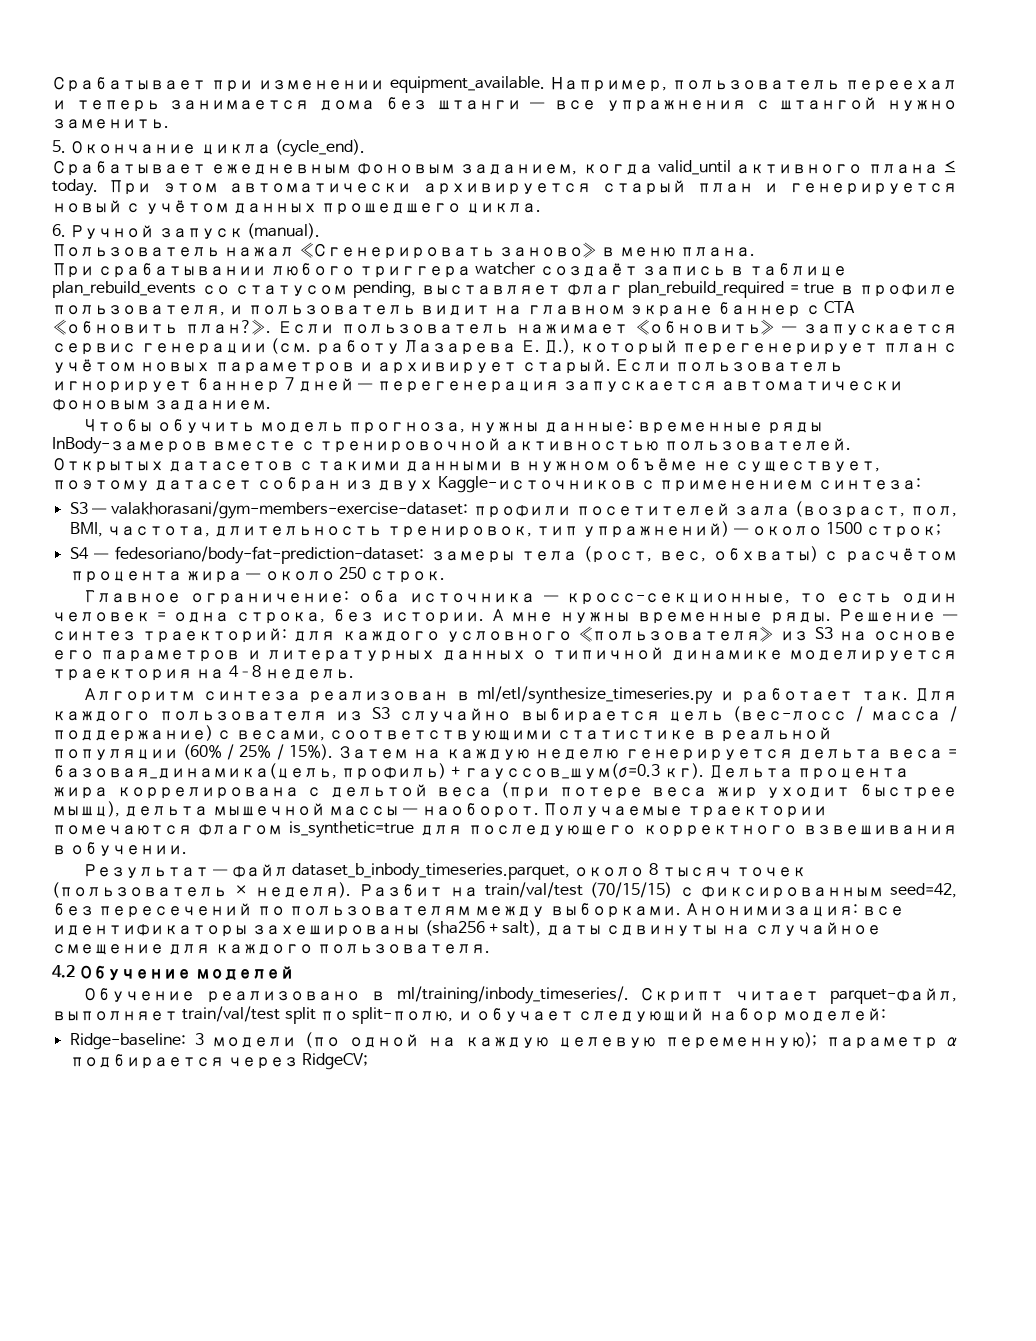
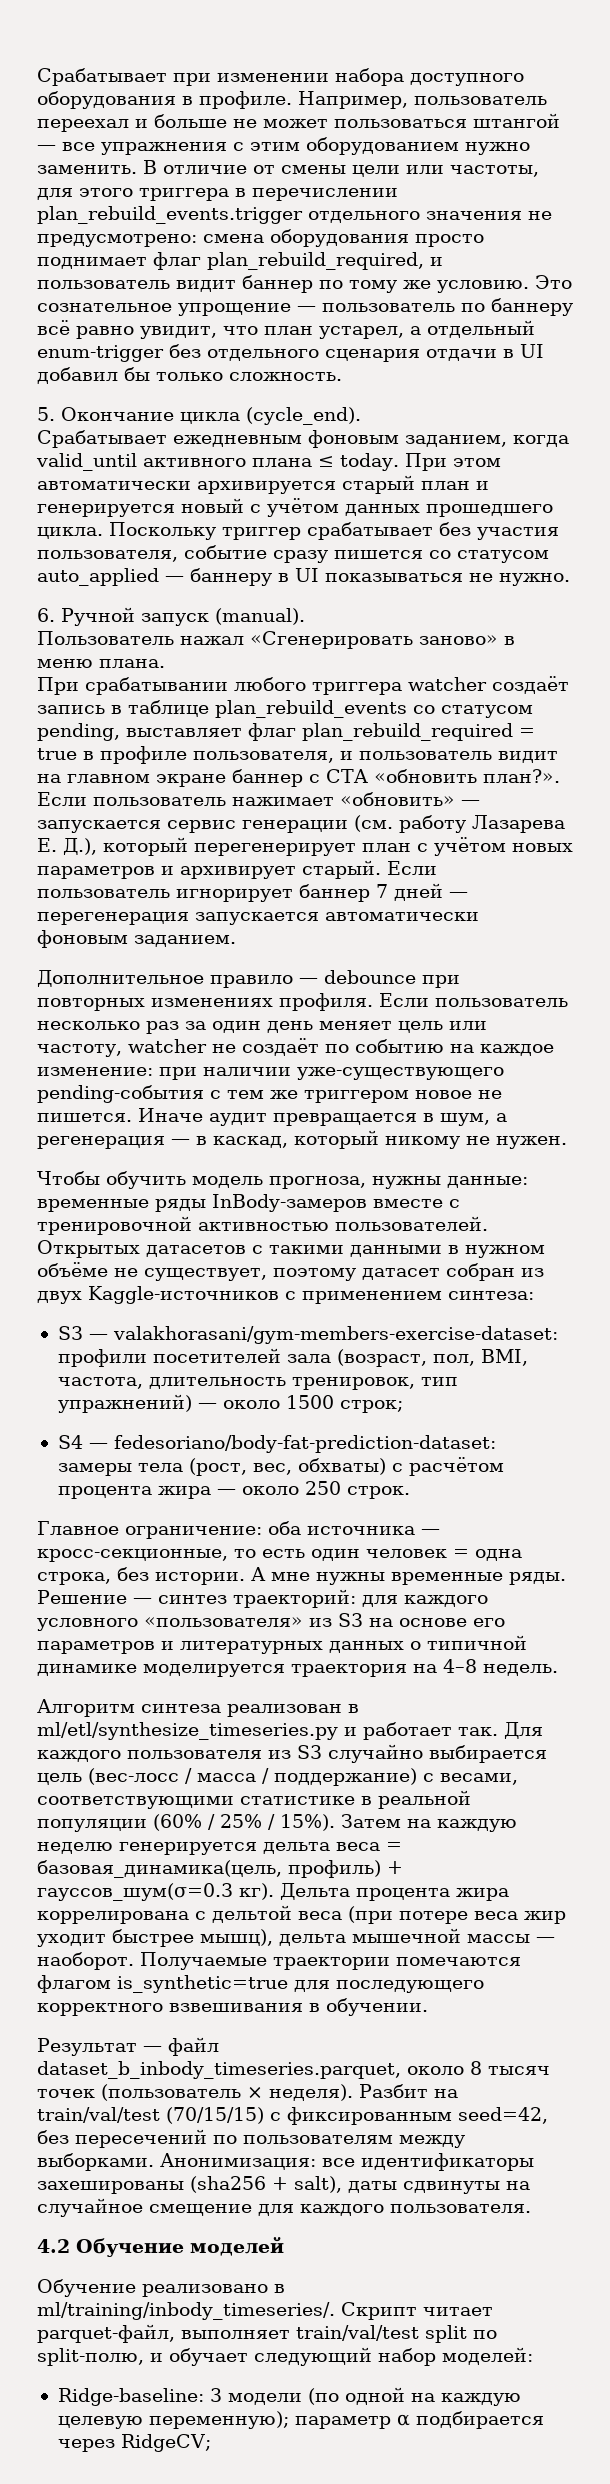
- Срабатывает при изменении equipment_available. Например, пользователь переехал и теперь занимается дома без штанги — все упражнения с штангой нужно заменить.
+ Срабатывает при изменении набора доступного оборудования в профиле. Например, пользователь переехал и больше не может пользоваться штангой — все упражнения с этим оборудованием нужно заменить. В отличие от смены цели или частоты, для этого триггера в перечислении plan_rebuild_events.trigger отдельного значения не предусмотрено: смена оборудования просто поднимает флаг plan_rebuild_required, и пользователь видит баннер по тому же условию. Это сознательное упрощение — пользователь по баннеру всё равно увидит, что план устарел, а отдельный enum-trigger без отдельного сценария отдачи в UI добавил бы только сложность.
+ Поскольку триггер срабатывает без участия пользователя, событие сразу пишется со статусом auto_applied — баннеру в UI показываться не нужно.
+ Дополнительное правило — debounce при повторных изменениях профиля. Если пользователь несколько раз за один день меняет цель или частоту, watcher не создаёт по событию на каждое изменение: при наличии уже-существующего pending-события с тем же триггером новое не пишется. Иначе аудит превращается в шум, а регенерация — в каскад, который никому не нужен.

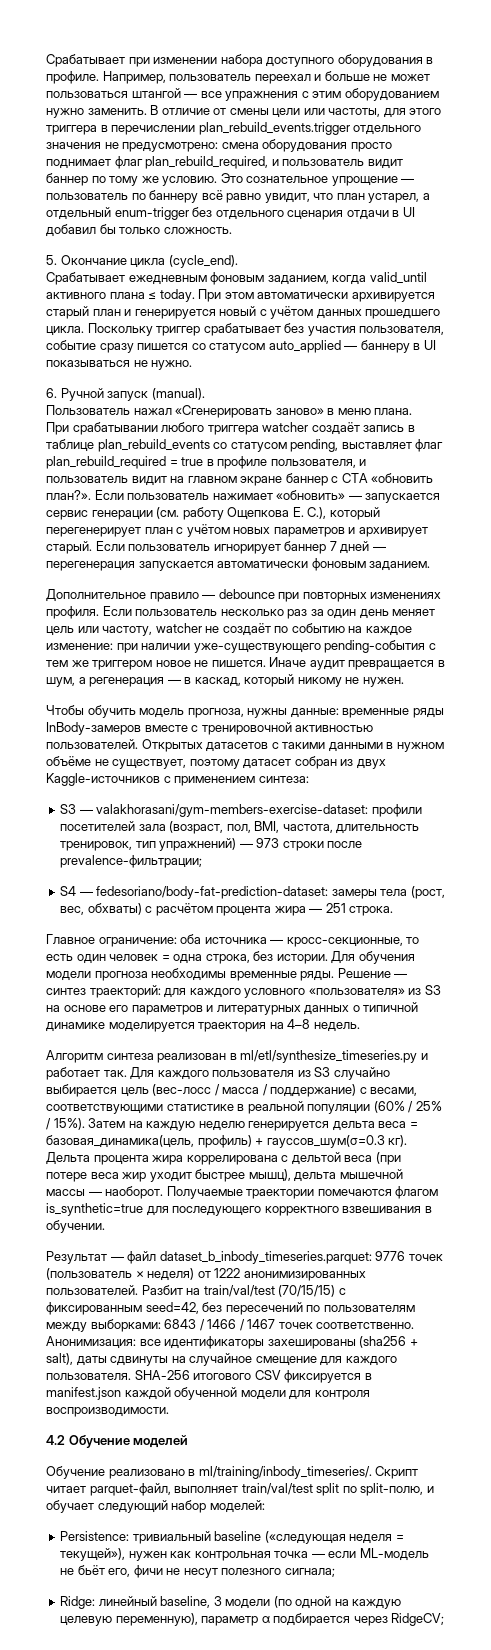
- Если пользователь нажимает «обновить» — запускается сервис генерации (см. работу Лазарева Е. Д.), который перегенерирует план с учётом новых параметров и архивирует старый.
+ Если пользователь нажимает «обновить» — запускается сервис генерации (см. работу Ощепкова Е. С.), который перегенерирует план с учётом новых параметров и архивирует старый.
- S3 — valakhorasani/gym-members-exercise-dataset: профили посетителей зала (возраст, пол, BMI, частота, длительность тренировок, тип упражнений) — около 1500 строк;
+ S3 — valakhorasani/gym-members-exercise-dataset: профили посетителей зала (возраст, пол, BMI, частота, длительность тренировок, тип упражнений) — 973 строки после prevalence-фильтрации;
- S4 — fedesoriano/body-fat-prediction-dataset: замеры тела (рост, вес, обхваты) с расчётом процента жира — около 250 строк.
+ S4 — fedesoriano/body-fat-prediction-dataset: замеры тела (рост, вес, обхваты) с расчётом процента жира — 251 строка.
- А мне нужны временные ряды.
+ Для обучения модели прогноза необходимы временные ряды.
- Результат — файл dataset_b_inbody_timeseries.parquet, около 8 тысяч точек (пользователь × неделя).
+ Результат — файл dataset_b_inbody_timeseries.parquet: 9776 точек (пользователь × неделя) от 1222 анонимизированных пользователей.
- Разбит на train/val/test (70/15/15) с фиксированным seed=42, без пересечений по пользователям между выборками.
+ Разбит на train/val/test (70/15/15) с фиксированным seed=42, без пересечений по пользователям между выборками: 6843 / 1466 / 1467 точек соответственно.
+ SHA-256 итогового CSV фиксируется в manifest.json каждой обученной модели для контроля воспроизводимости.
- Ridge-baseline: 3 модели (по одной на каждую целевую переменную); параметр α подбирается через RidgeCV;
+ Persistence: тривиальный baseline («следующая неделя = текущей»), нужен как контрольная точка — если ML-модель не бьёт его, фичи не несут полезного сигнала;
+ Ridge: линейный baseline, 3 модели (по одной на каждую целевую переменную), параметр α подбирается через RidgeCV;

